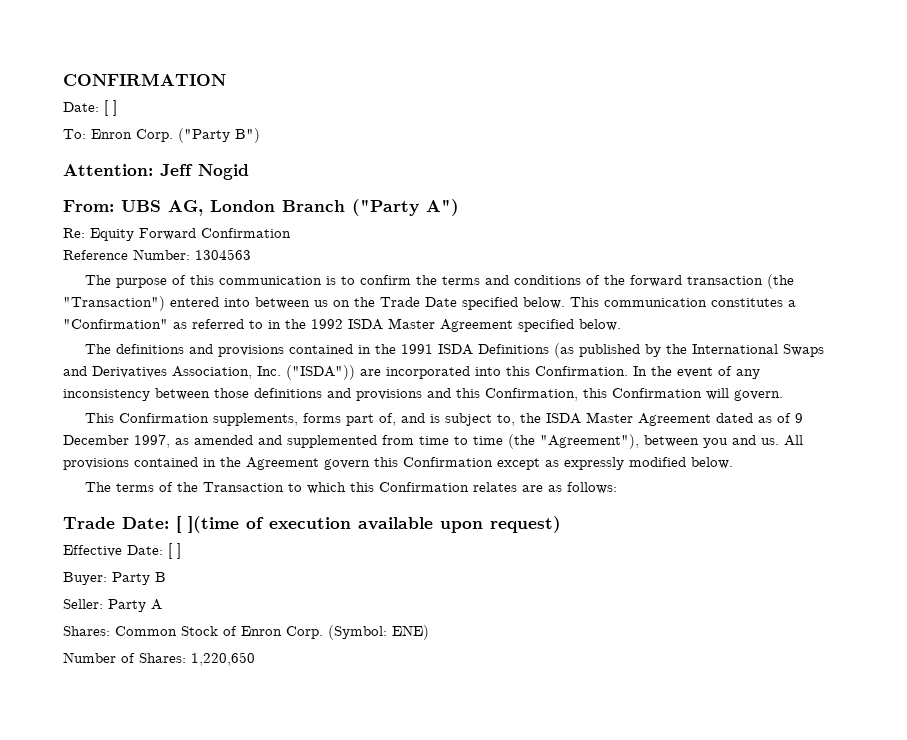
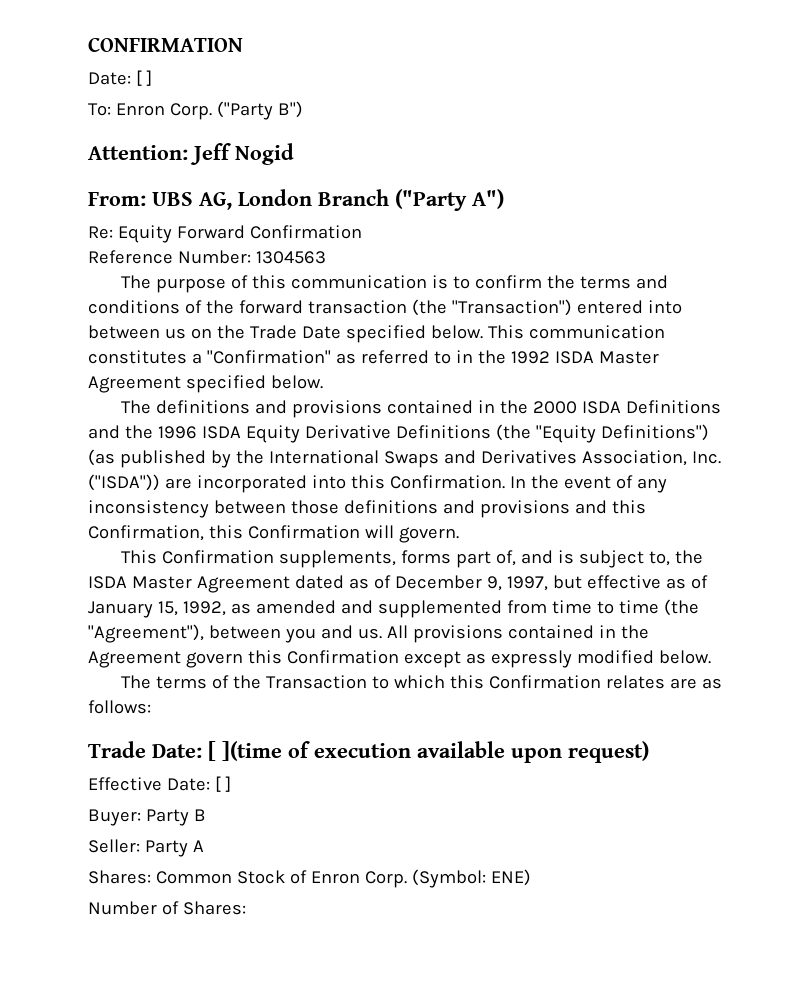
- The definitions and provisions contained in the 1991 ISDA Definitions (as published by the International Swaps and Derivatives Association, Inc. ("ISDA")) are incorporated into this Confirmation.
+ The definitions and provisions contained in the 2000 ISDA Definitions and the 1996 ISDA Equity Derivative Definitions (the "Equity Definitions") (as published by the International Swaps and Derivatives Association, Inc. ("ISDA")) are incorporated into this Confirmation.
- This Confirmation supplements, forms part of, and is subject to, the ISDA Master Agreement dated as of 9 December 1997, as amended and supplemented from time to time (the "Agreement"), between you and us.
+ This Confirmation supplements, forms part of, and is subject to, the ISDA Master Agreement dated as of December 9, 1997, but effective as of January 15, 1992, as amended and supplemented from time to time (the "Agreement"), between you and us.
- Number of Shares: 1,220,650
+ Number of Shares:

